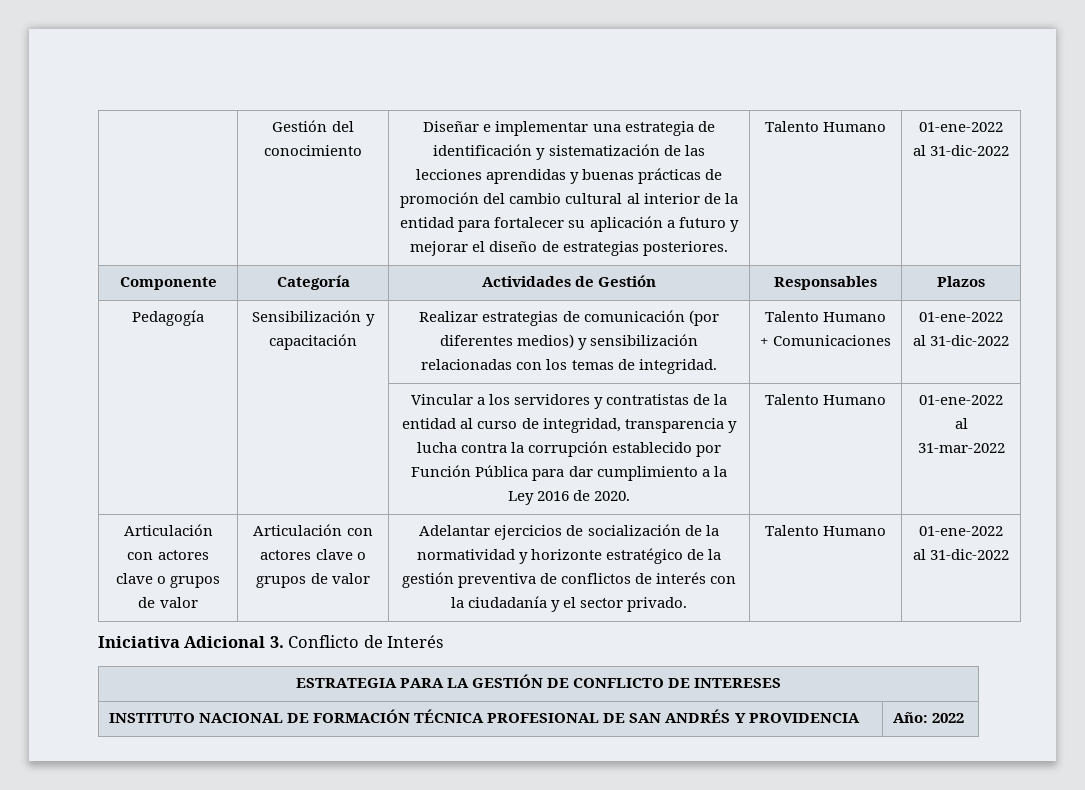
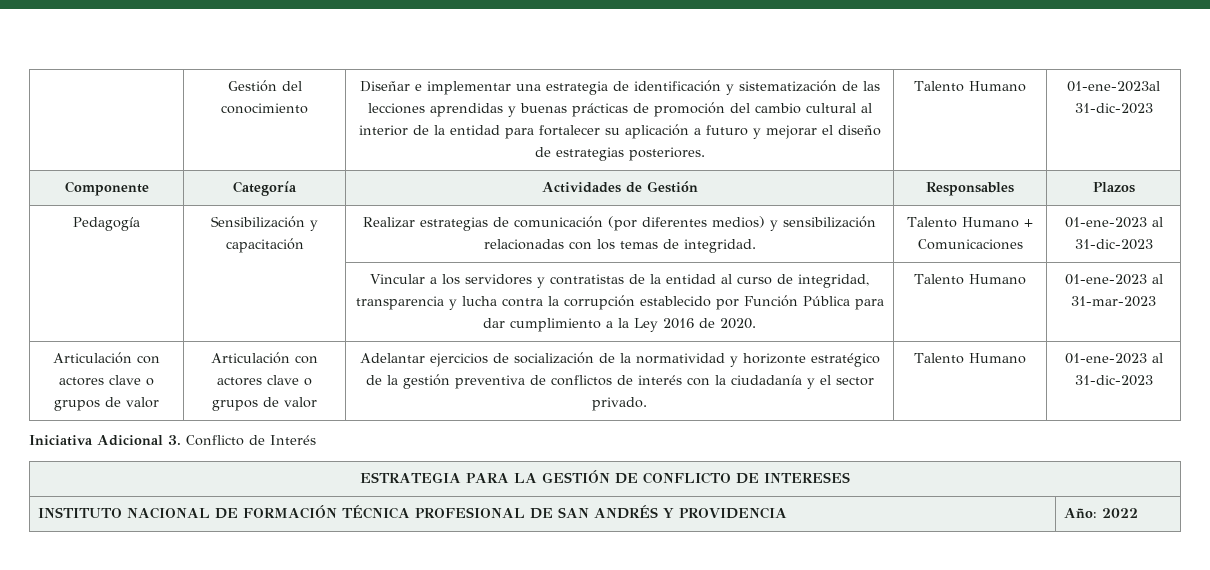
- Diseñar e implementar una estrategia de identificación y sistematización de las lecciones aprendidas y buenas prácticas de promoción del cambio cultural al interior de la entidad para fortalecer su aplicación a futuro y mejorar el diseño de estrategias posteriores. | Talento Humano | 01-ene-2022 al 31-dic-2022
+ Diseñar e implementar una estrategia de identificación y sistematización de las lecciones aprendidas y buenas prácticas de promoción del cambio cultural al interior de la entidad para fortalecer su aplicación a futuro y mejorar el diseño de estrategias posteriores. | Talento Humano | 01-ene-2023al 31-dic-2023
- Pedagogía | Sensibilización y capacitación | Realizar estrategias de comunicación (por diferentes medios) y sensibilización relacionadas con los temas de integridad. | Talento Humano + Comunicaciones | 01-ene-2022 al 31-dic-2022
+ Pedagogía | Sensibilización y capacitación | Realizar estrategias de comunicación (por diferentes medios) y sensibilización relacionadas con los temas de integridad. | Talento Humano + Comunicaciones | 01-ene-2023 al 31-dic-2023
- | | Vincular a los servidores y contratistas de la entidad al curso de integridad, transparencia y lucha contra la corrupción establecido por Función Pública para dar cumplimiento a la Ley 2016 de 2020. | Talento Humano | 01-ene-2022 al 31-mar-2022
+ | | Vincular a los servidores y contratistas de la entidad al curso de integridad, transparencia y lucha contra la corrupción establecido por Función Pública para dar cumplimiento a la Ley 2016 de 2020. | Talento Humano | 01-ene-2023 al 31-mar-2023
- Adelantar ejercicios de socialización de la normatividad y horizonte estratégico de la gestión preventiva de conflictos de interés con la ciudadanía y el sector privado. | Talento Humano | 01-ene-2022 al 31-dic-2022
+ Adelantar ejercicios de socialización de la normatividad y horizonte estratégico de la gestión preventiva de conflictos de interés con la ciudadanía y el sector privado. | Talento Humano | 01-ene-2023 al 31-dic-2023

